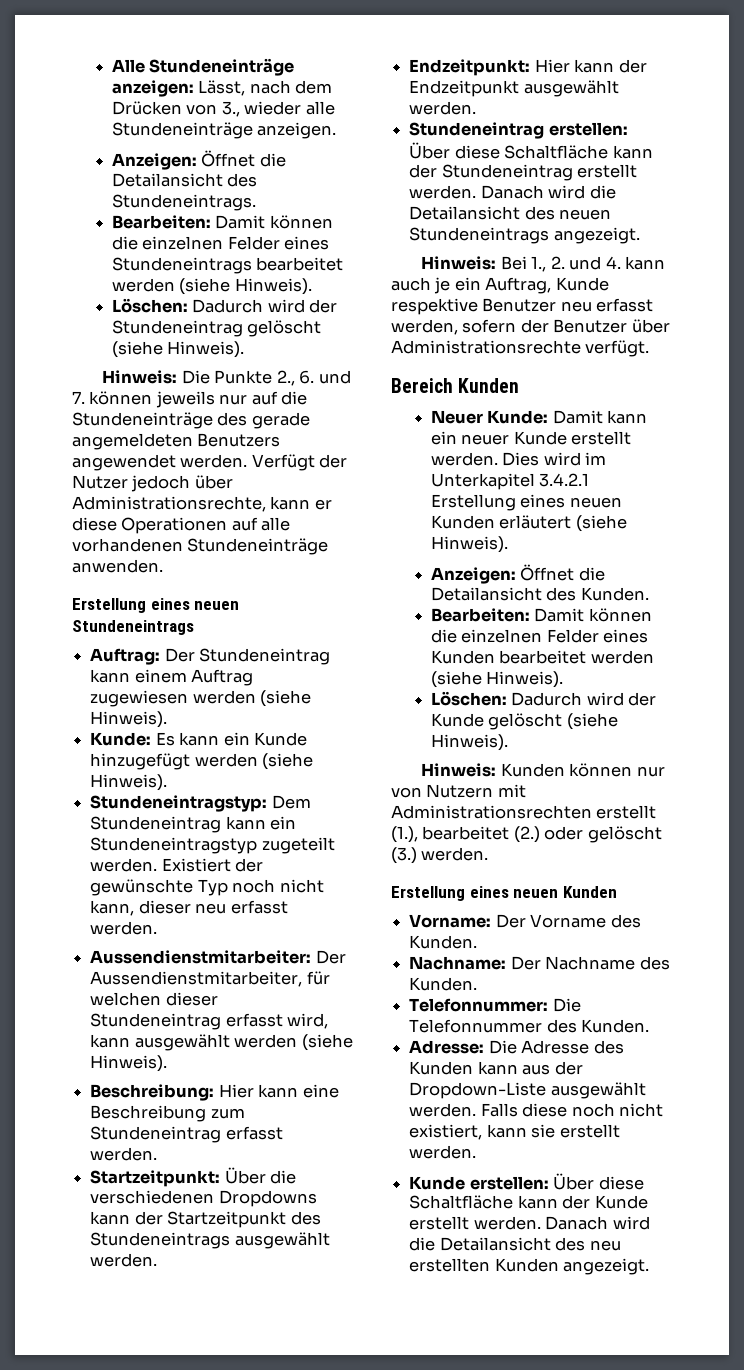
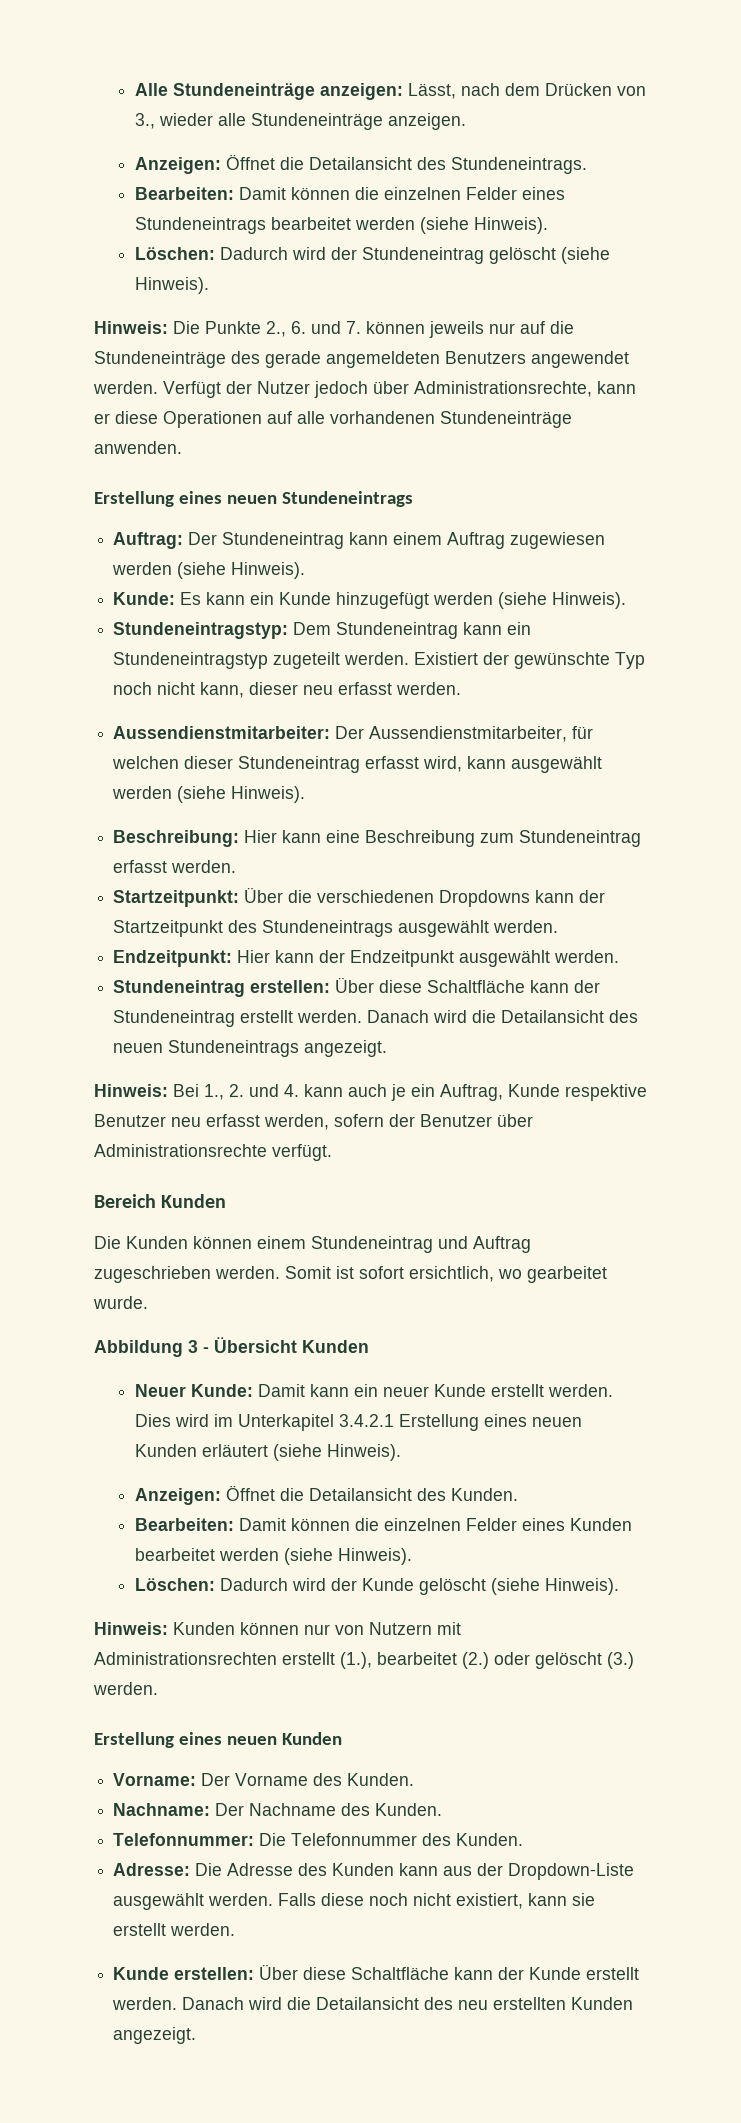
+ Die Kunden können einem Stundeneintrag und Auftrag zugeschrieben werden. Somit ist sofort ersichtlich, wo gearbeitet wurde.
+ Abbildung 3 - Übersicht Kunden

